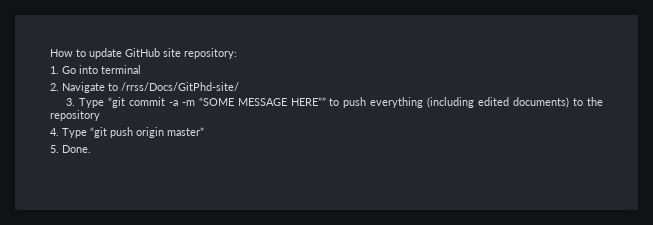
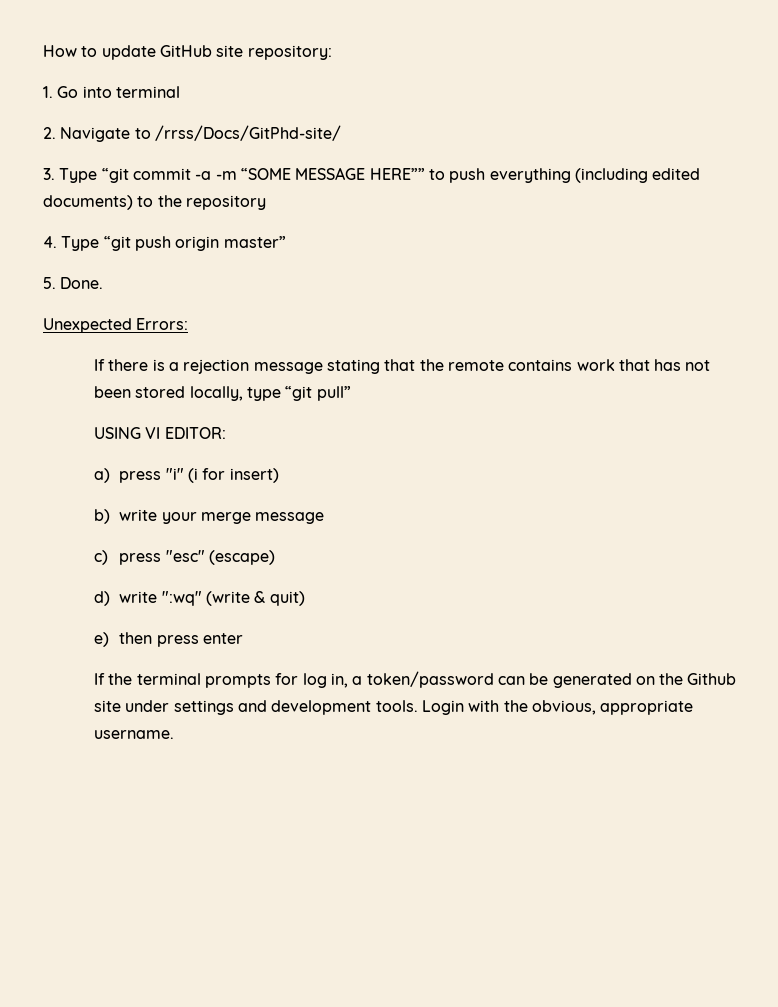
+ Unexpected Errors:
+ If there is a rejection message stating that the remote contains work that has not been stored locally, type “git pull”
+ USING VI EDITOR:
+ a) press "i" (i for insert)
+ b) write your merge message
+ c) press "esc" (escape)
+ d) write ":wq" (write & quit)
+ e) then press enter
+ If the terminal prompts for log in, a token/password can be generated on the Github site under settings and development tools. Login with the obvious, appropriate username.

